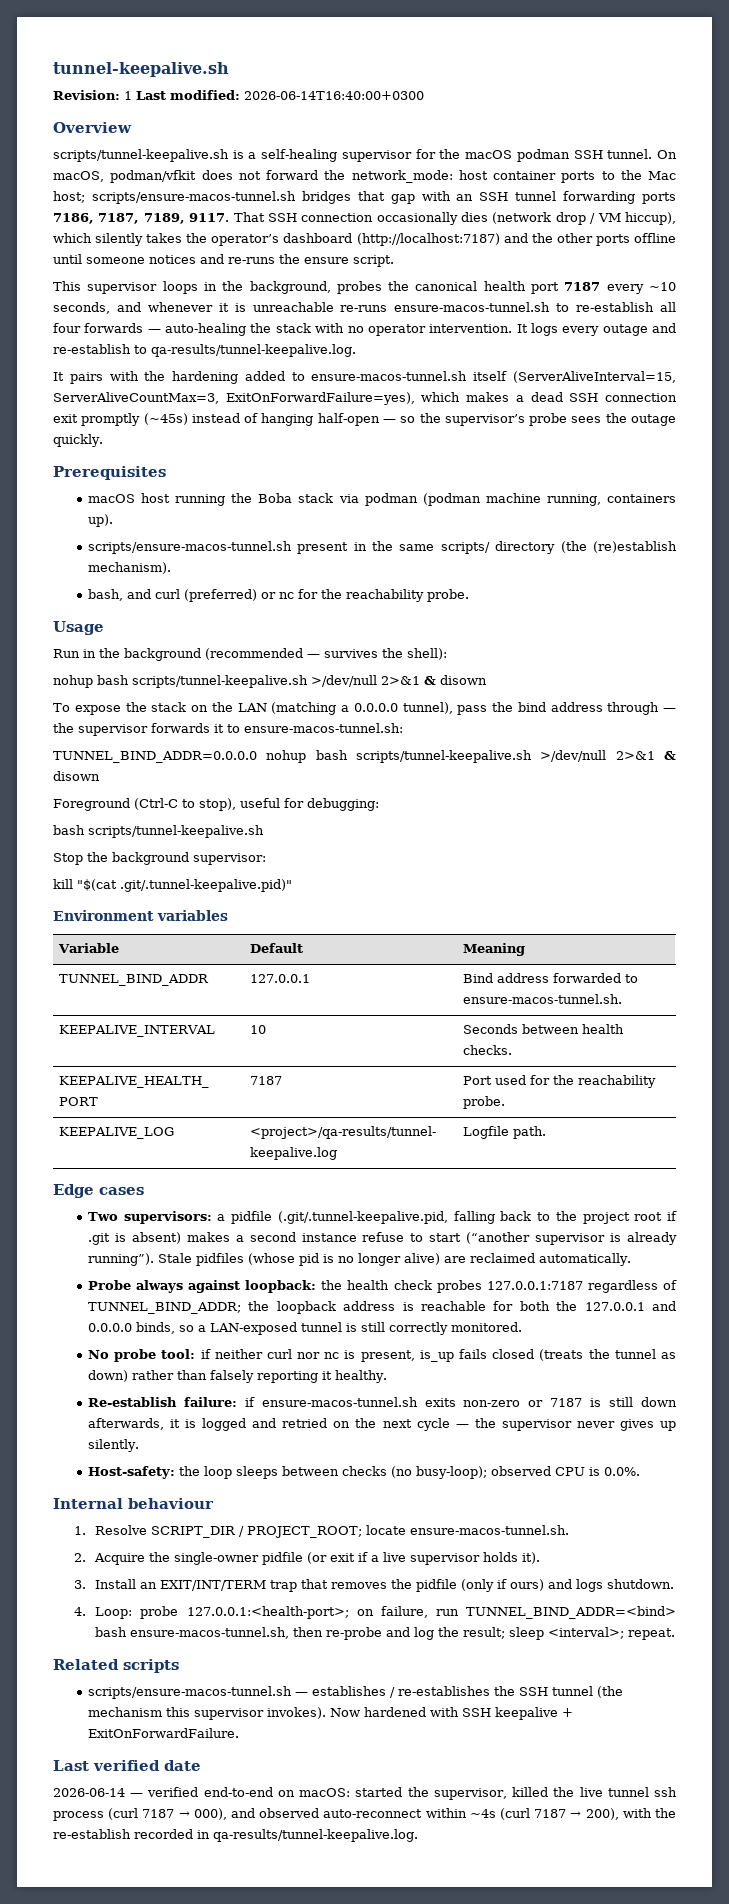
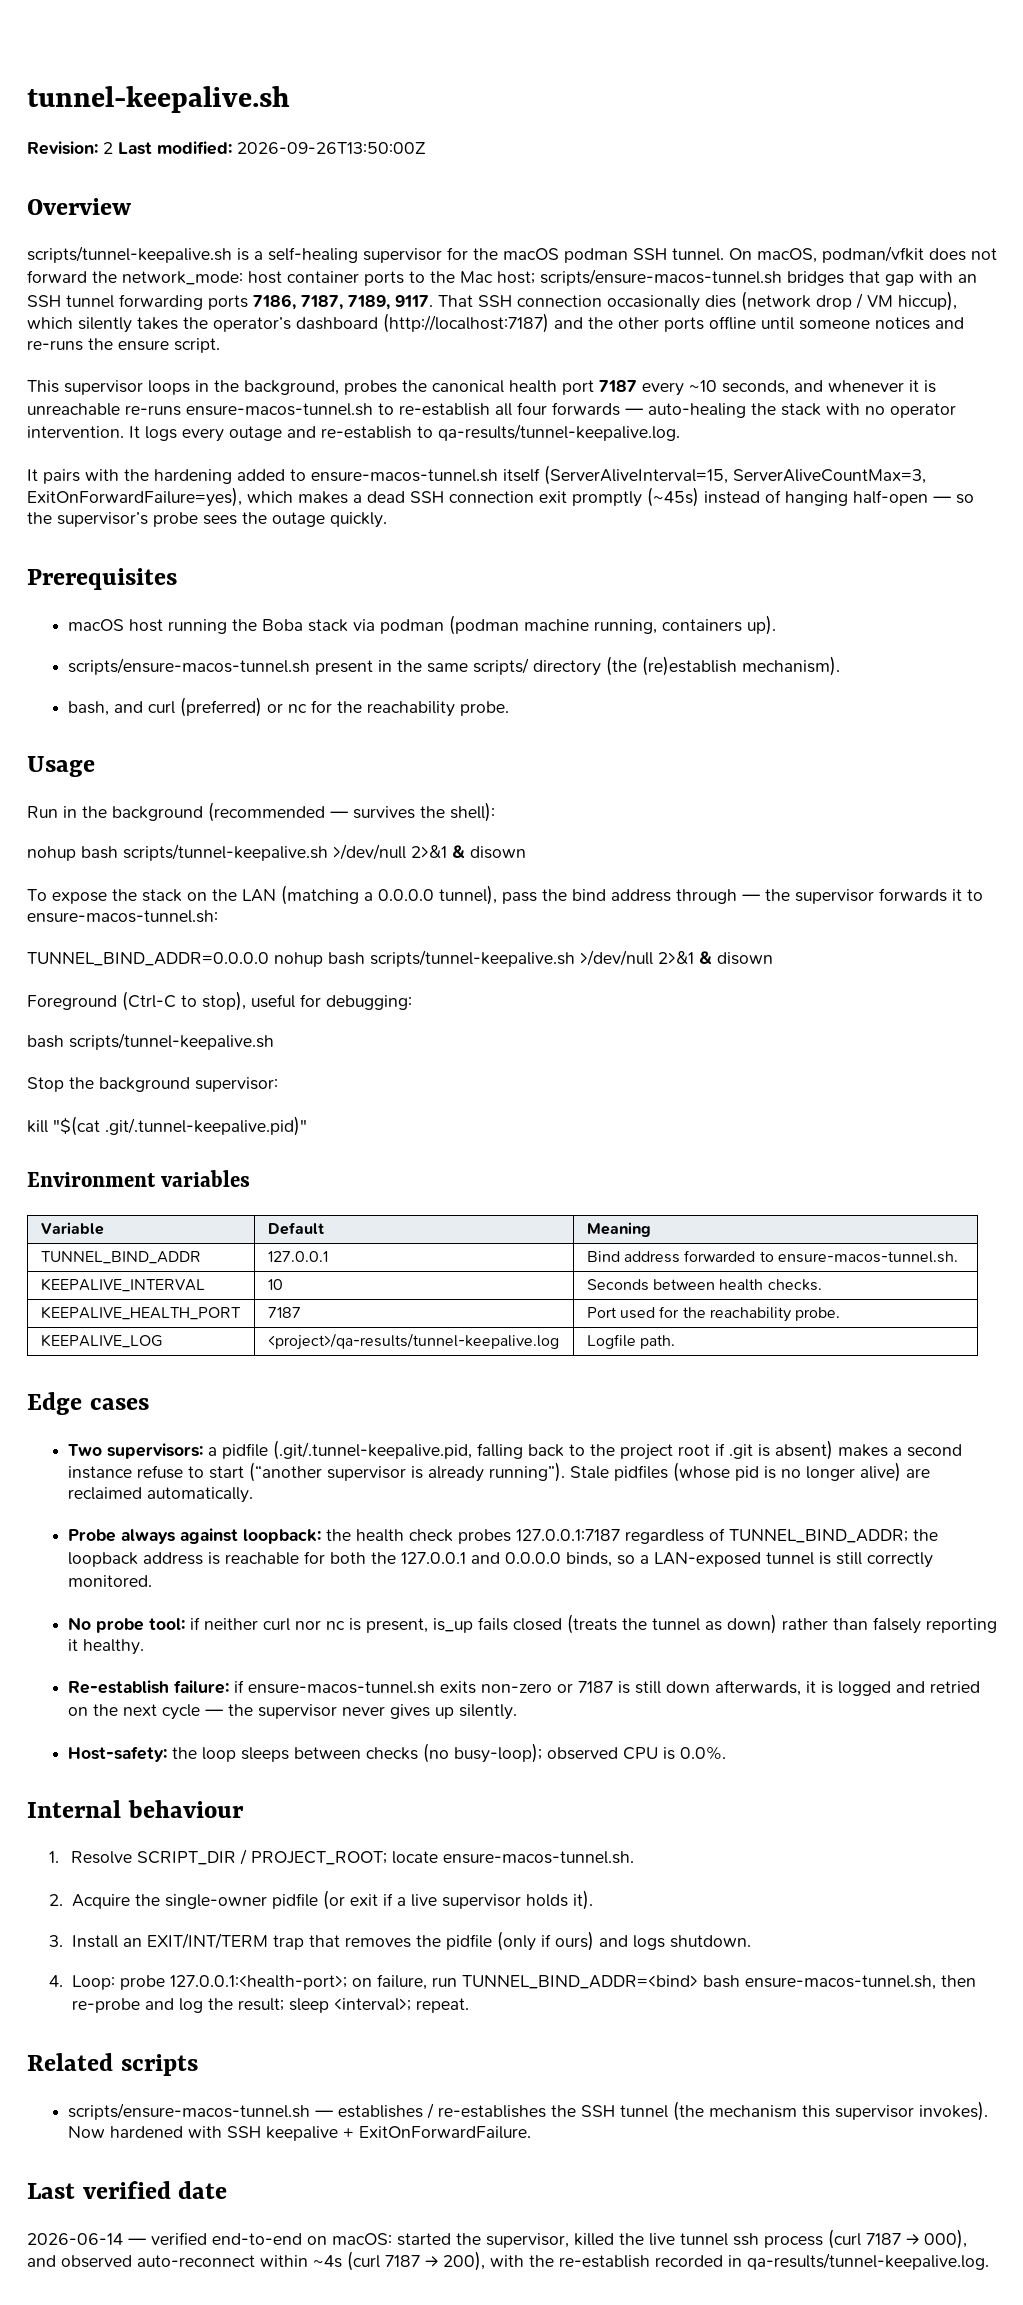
- Revision: 1 Last modified: 2026-06-14T16:40:00+0300
+ Revision: 2 Last modified: 2026-09-26T13:50:00Z

